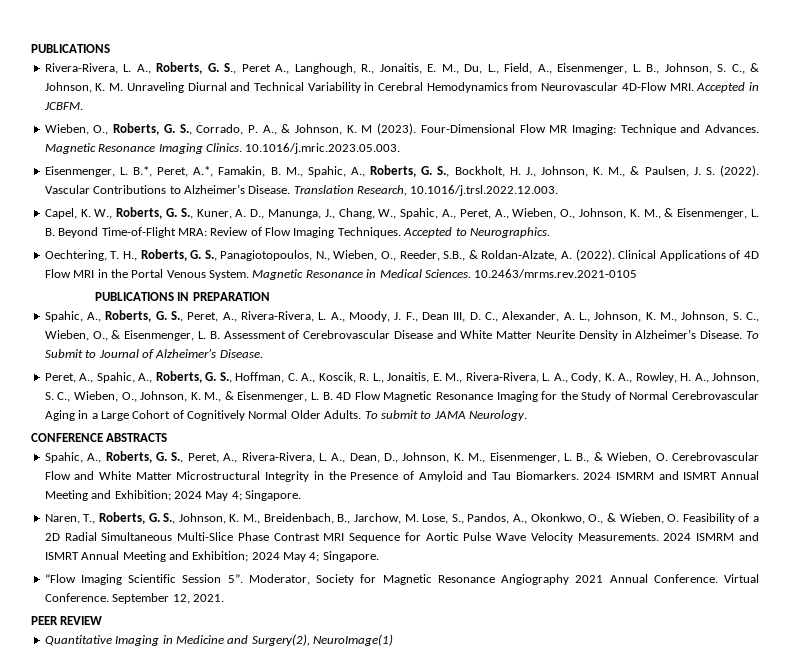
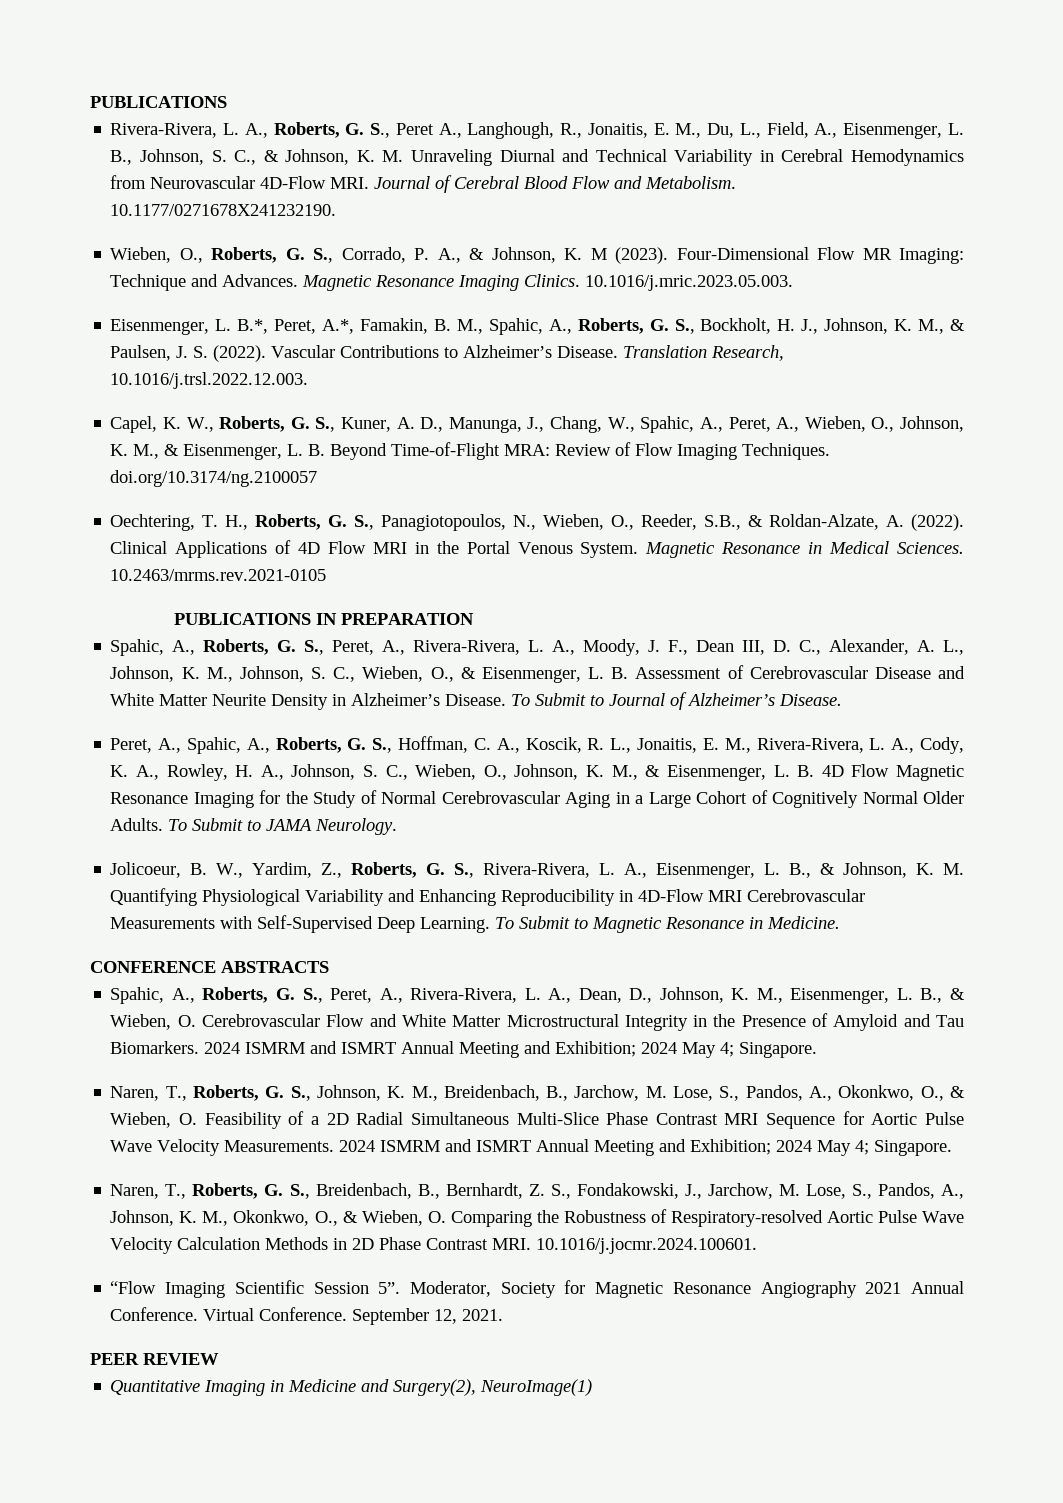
- Rivera-Rivera, L. A., Roberts, G. S., Peret A., Langhough, R., Jonaitis, E. M., Du, L., Field, A., Eisenmenger, L. B., Johnson, S. C., & Johnson, K. M. Unraveling Diurnal and Technical Variability in Cerebral Hemodynamics from Neurovascular 4D-Flow MRI. Accepted in JCBFM.
+ Rivera-Rivera, L. A., Roberts, G. S., Peret A., Langhough, R., Jonaitis, E. M., Du, L., Field, A., Eisenmenger, L. B., Johnson, S. C., & Johnson, K. M. Unraveling Diurnal and Technical Variability in Cerebral Hemodynamics from Neurovascular 4D-Flow MRI. Journal of Cerebral Blood Flow and Metabolism. 10.1177/0271678X241232190.
- Capel, K. W., Roberts, G. S., Kuner, A. D., Manunga, J., Chang, W., Spahic, A., Peret, A., Wieben, O., Johnson, K. M., & Eisenmenger, L. B. Beyond Time-of-Flight MRA: Review of Flow Imaging Techniques. Accepted to Neurographics.
+ Capel, K. W., Roberts, G. S., Kuner, A. D., Manunga, J., Chang, W., Spahic, A., Peret, A., Wieben, O., Johnson, K. M., & Eisenmenger, L. B. Beyond Time-of-Flight MRA: Review of Flow Imaging Techniques. doi.org/10.3174/ng.2100057
- To submit to JAMA Neurology.
+ To Submit to JAMA Neurology.
+ Jolicoeur, B. W., Yardim, Z., Roberts, G. S., Rivera-Rivera, L. A., Eisenmenger, L. B., & Johnson, K. M. Quantifying Physiological Variability and Enhancing Reproducibility in 4D-Flow MRI Cerebrovascular Measurements with Self-Supervised Deep Learning. To Submit to Magnetic Resonance in Medicine.
+ Naren, T., Roberts, G. S., Breidenbach, B., Bernhardt, Z. S., Fondakowski, J., Jarchow, M. Lose, S., Pandos, A., Johnson, K. M., Okonkwo, O., & Wieben, O. Comparing the Robustness of Respiratory-resolved Aortic Pulse Wave Velocity Calculation Methods in 2D Phase Contrast MRI. 10.1016/j.jocmr.2024.100601.

